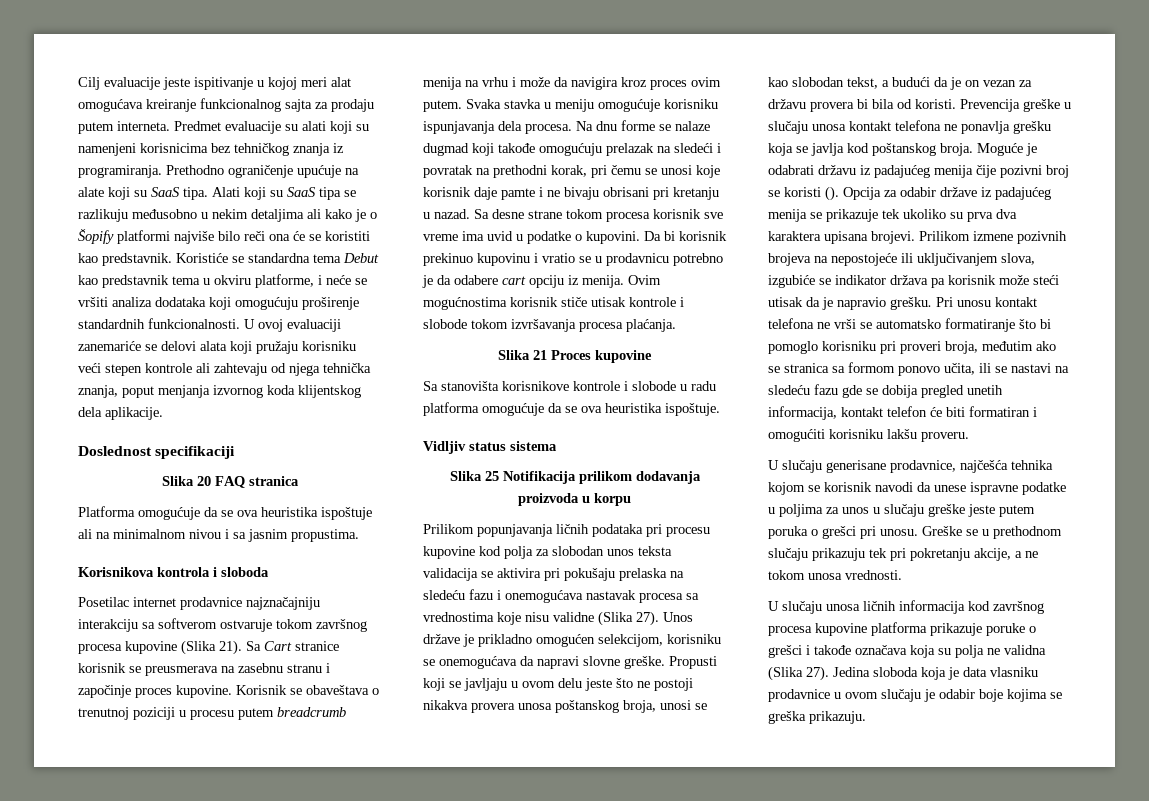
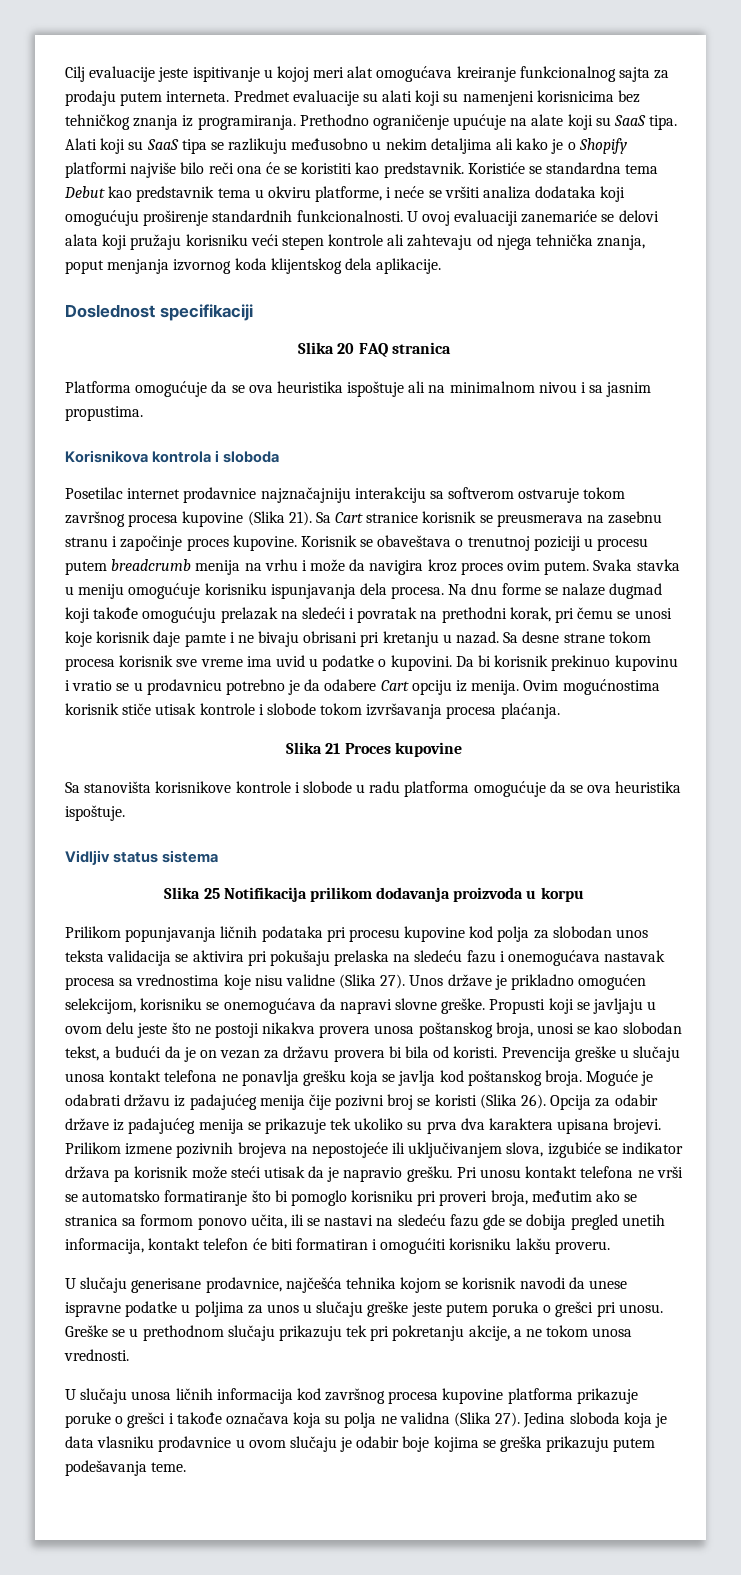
- Alati koji su SaaS tipa se razlikuju međusobno u nekim detaljima ali kako je o Šopify platformi najviše bilo reči ona će se koristiti kao predstavnik.
+ Alati koji su SaaS tipa se razlikuju međusobno u nekim detaljima ali kako je o Shopify platformi najviše bilo reči ona će se koristiti kao predstavnik.
- Da bi korisnik prekinuo kupovinu i vratio se u prodavnicu potrebno je da odabere cart opciju iz menija.
+ Da bi korisnik prekinuo kupovinu i vratio se u prodavnicu potrebno je da odabere Cart opciju iz menija.
- Moguće je odabrati državu iz padajućeg menija čije pozivni broj se koristi ().
+ Moguće je odabrati državu iz padajućeg menija čije pozivni broj se koristi (Slika 26).
- Jedina sloboda koja je data vlasniku prodavnice u ovom slučaju je odabir boje kojima se greška prikazuju.
+ Jedina sloboda koja je data vlasniku prodavnice u ovom slučaju je odabir boje kojima se greška prikazuju putem podešavanja teme.

